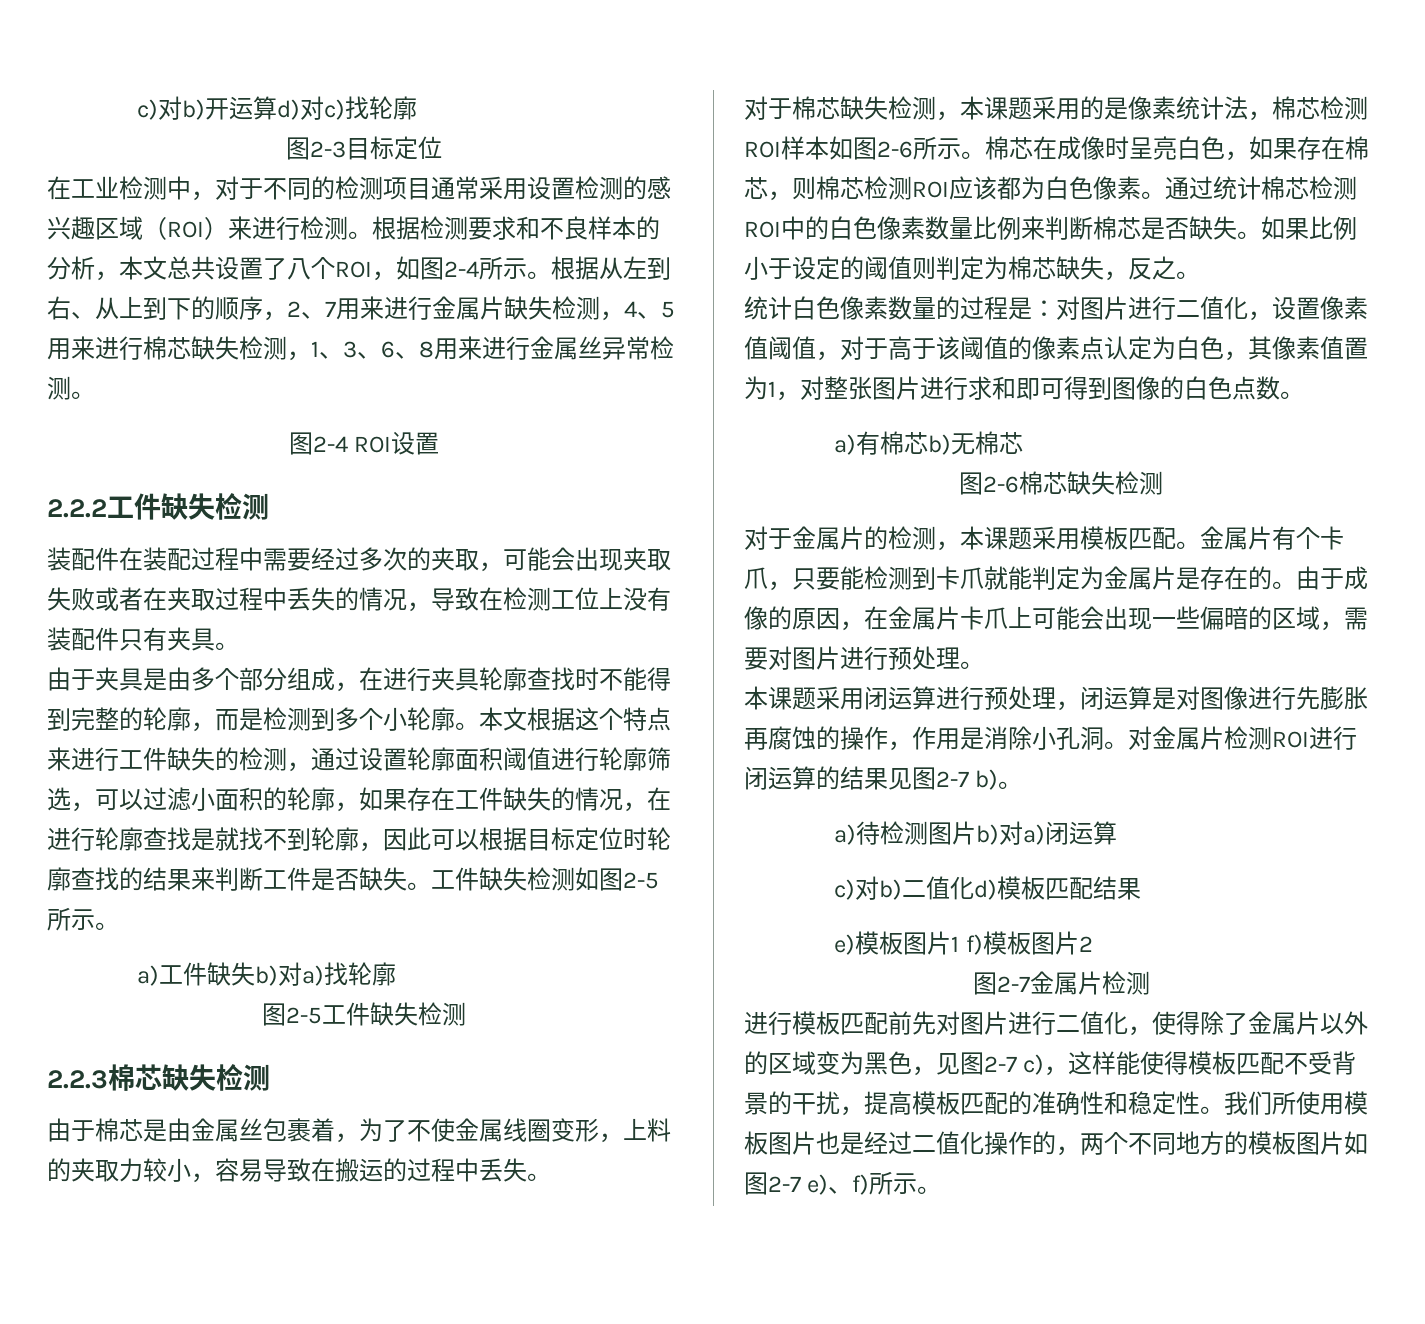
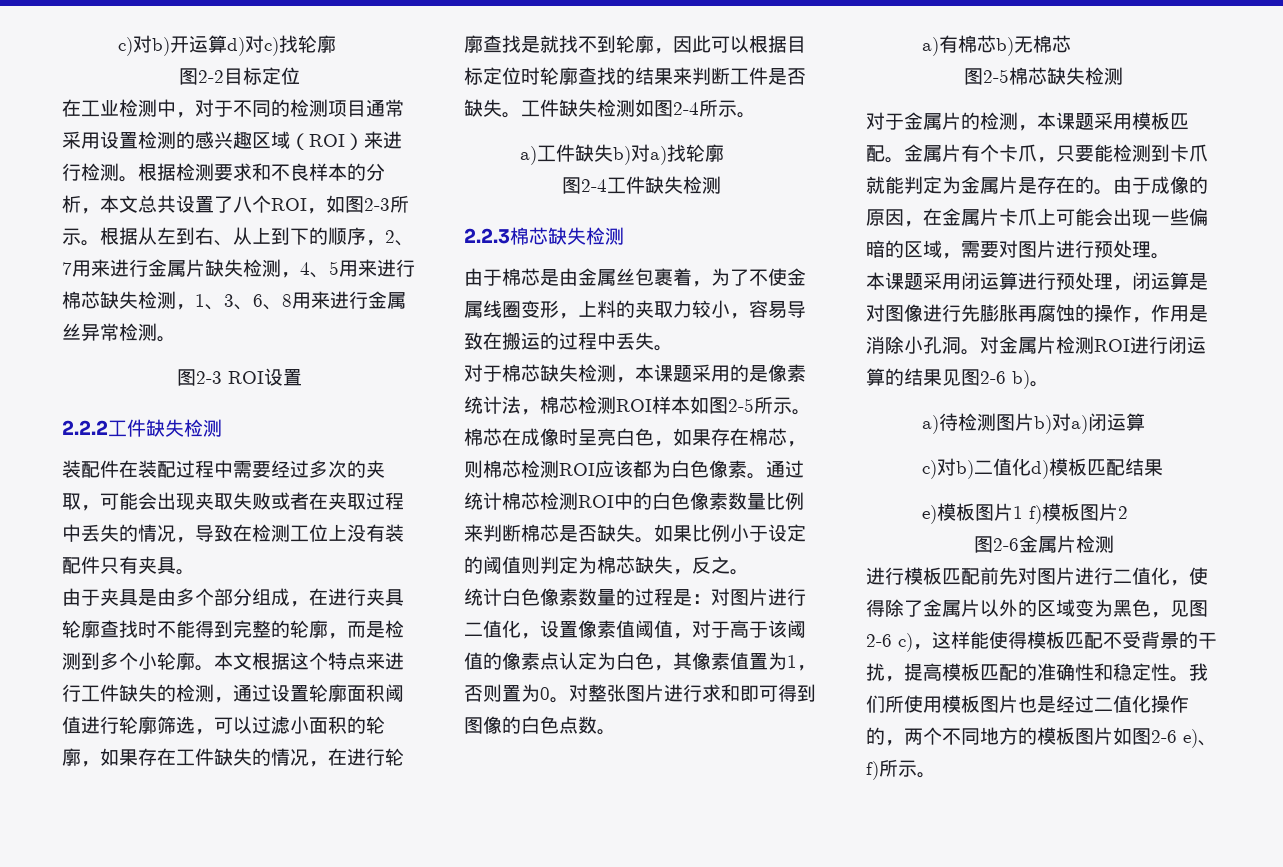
- 图2-3目标定位
+ 图2-2目标定位
- 根据检测要求和不良样本的分析，本文总共设置了八个ROI，如图2-4所示。
+ 根据检测要求和不良样本的分析，本文总共设置了八个ROI，如图2-3所示。
- 图2-4 ROI设置
+ 图2-3 ROI设置
- 工件缺失检测如图2-5所示。
+ 工件缺失检测如图2-4所示。
- 图2-5工件缺失检测
+ 图2-4工件缺失检测
- 对于棉芯缺失检测，本课题采用的是像素统计法，棉芯检测ROI样本如图2-6所示。
+ 对于棉芯缺失检测，本课题采用的是像素统计法，棉芯检测ROI样本如图2-5所示。
- 统计白色像素数量的过程是：对图片进行二值化，设置像素值阈值，对于高于该阈值的像素点认定为白色，其像素值置为1，对整张图片进行求和即可得到图像的白色点数。
+ 统计白色像素数量的过程是：对图片进行二值化，设置像素值阈值，对于高于该阈值的像素点认定为白色，其像素值置为1，否则置为0。对整张图片进行求和即可得到图像的白色点数。
- 图2-6棉芯缺失检测
+ 图2-5棉芯缺失检测
- 对金属片检测ROI进行闭运算的结果见图2-7 b)。
+ 对金属片检测ROI进行闭运算的结果见图2-6 b)。
- 图2-7金属片检测
+ 图2-6金属片检测
- 进行模板匹配前先对图片进行二值化，使得除了金属片以外的区域变为黑色，见图2-7 c)，这样能使得模板匹配不受背景的干扰，提高模板匹配的准确性和稳定性。
+ 进行模板匹配前先对图片进行二值化，使得除了金属片以外的区域变为黑色，见图2-6 c)，这样能使得模板匹配不受背景的干扰，提高模板匹配的准确性和稳定性。
- 我们所使用模板图片也是经过二值化操作的，两个不同地方的模板图片如图2-7 e)、f)所示。
+ 我们所使用模板图片也是经过二值化操作的，两个不同地方的模板图片如图2-6 e)、f)所示。

